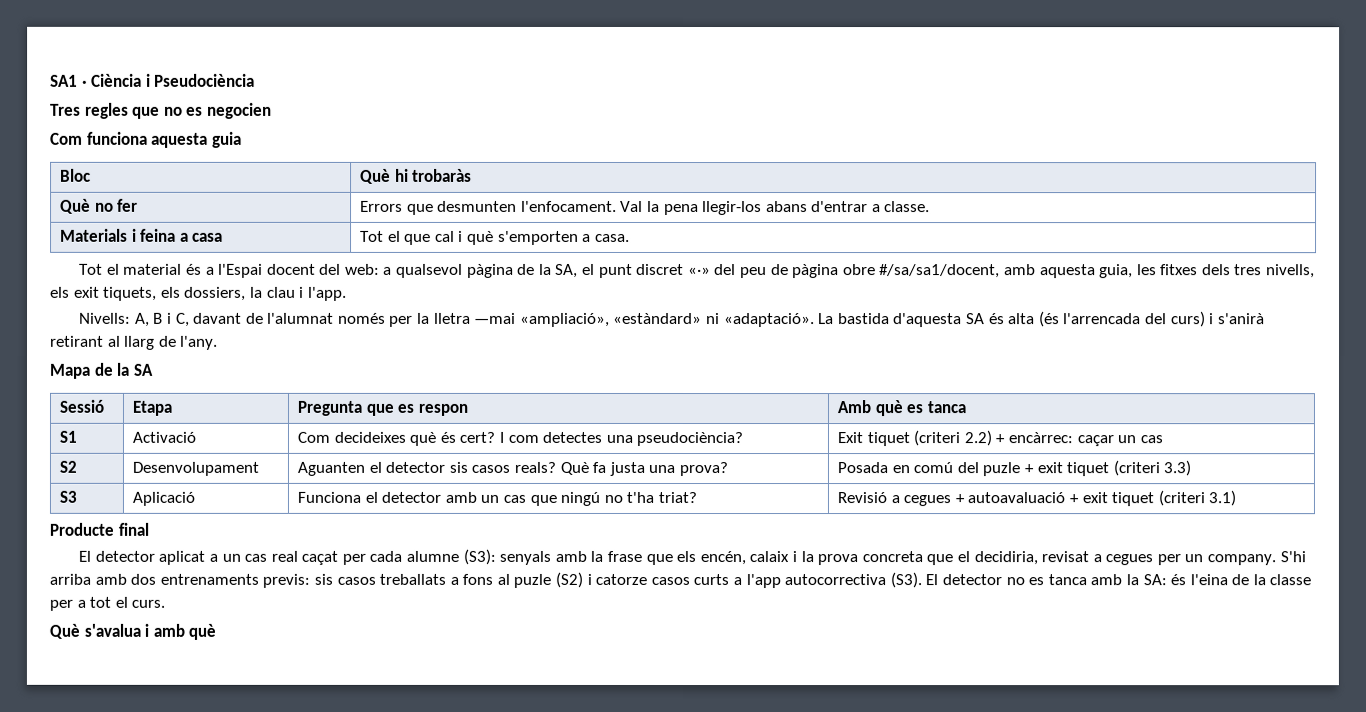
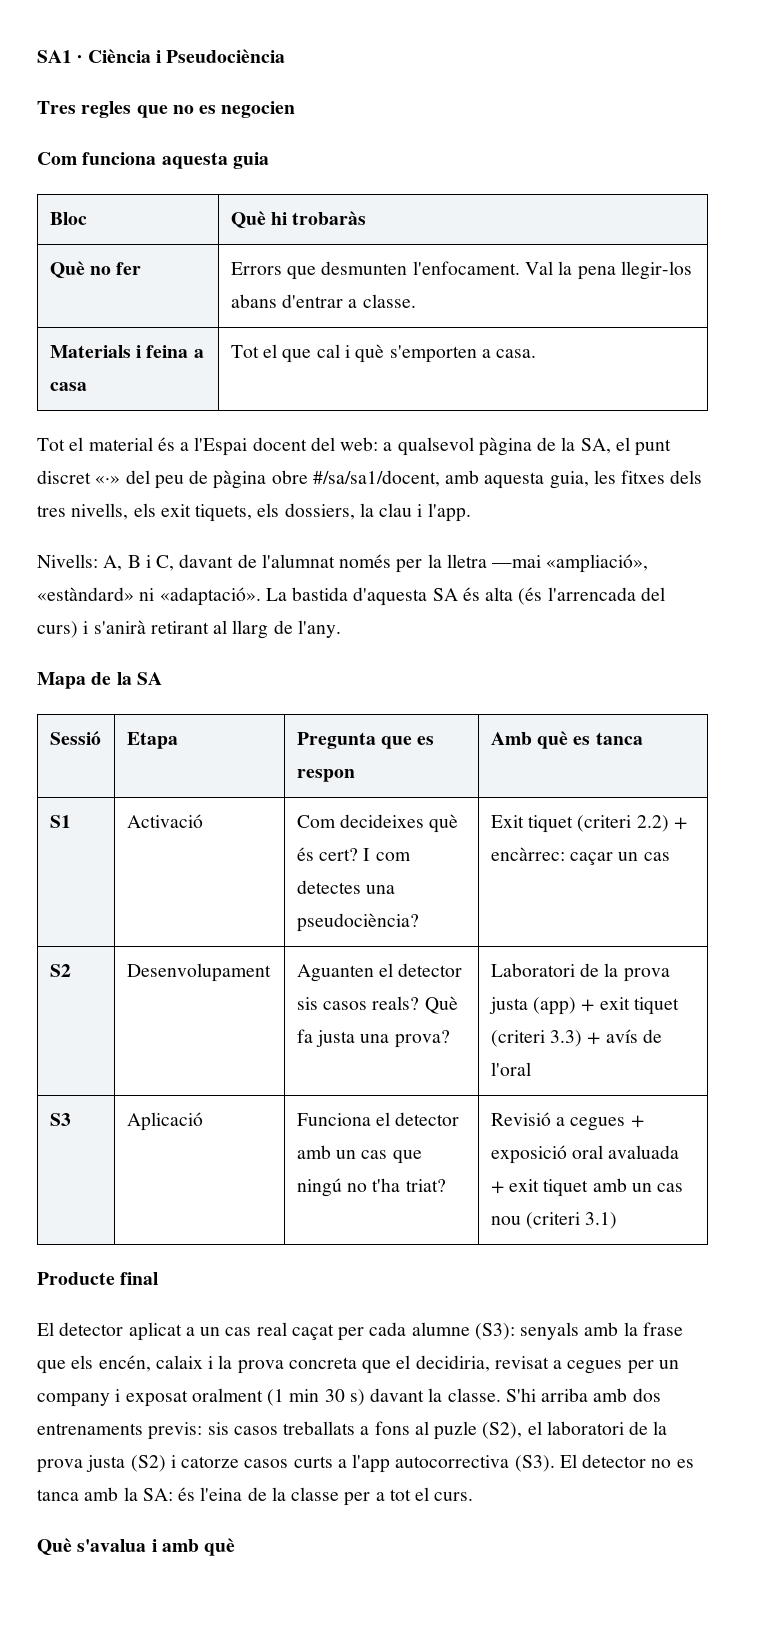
- S2 | Desenvolupament | Aguanten el detector sis casos reals? Què fa justa una prova? | Posada en comú del puzle + exit tiquet (criteri 3.3)
+ S2 | Desenvolupament | Aguanten el detector sis casos reals? Què fa justa una prova? | Laboratori de la prova justa (app) + exit tiquet (criteri 3.3) + avís de l'oral
- S3 | Aplicació | Funciona el detector amb un cas que ningú no t'ha triat? | Revisió a cegues + autoavaluació + exit tiquet (criteri 3.1)
+ S3 | Aplicació | Funciona el detector amb un cas que ningú no t'ha triat? | Revisió a cegues + exposició oral avaluada + exit tiquet amb un cas nou (criteri 3.1)
- El detector aplicat a un cas real caçat per cada alumne (S3): senyals amb la frase que els encén, calaix i la prova concreta que el decidiria, revisat a cegues per un company.
+ El detector aplicat a un cas real caçat per cada alumne (S3): senyals amb la frase que els encén, calaix i la prova concreta que el decidiria, revisat a cegues per un company i exposat oralment (1 min 30 s) davant la classe.
- S'hi arriba amb dos entrenaments previs: sis casos treballats a fons al puzle (S2) i catorze casos curts a l'app autocorrectiva (S3). El detector no es tanca amb la SA: és l'eina de la classe per a tot el curs.
+ S'hi arriba amb dos entrenaments previs: sis casos treballats a fons al puzle (S2), el laboratori de la prova justa (S2) i catorze casos curts a l'app autocorrectiva (S3). El detector no es tanca amb la SA: és l'eina de la classe per a tot el curs.

